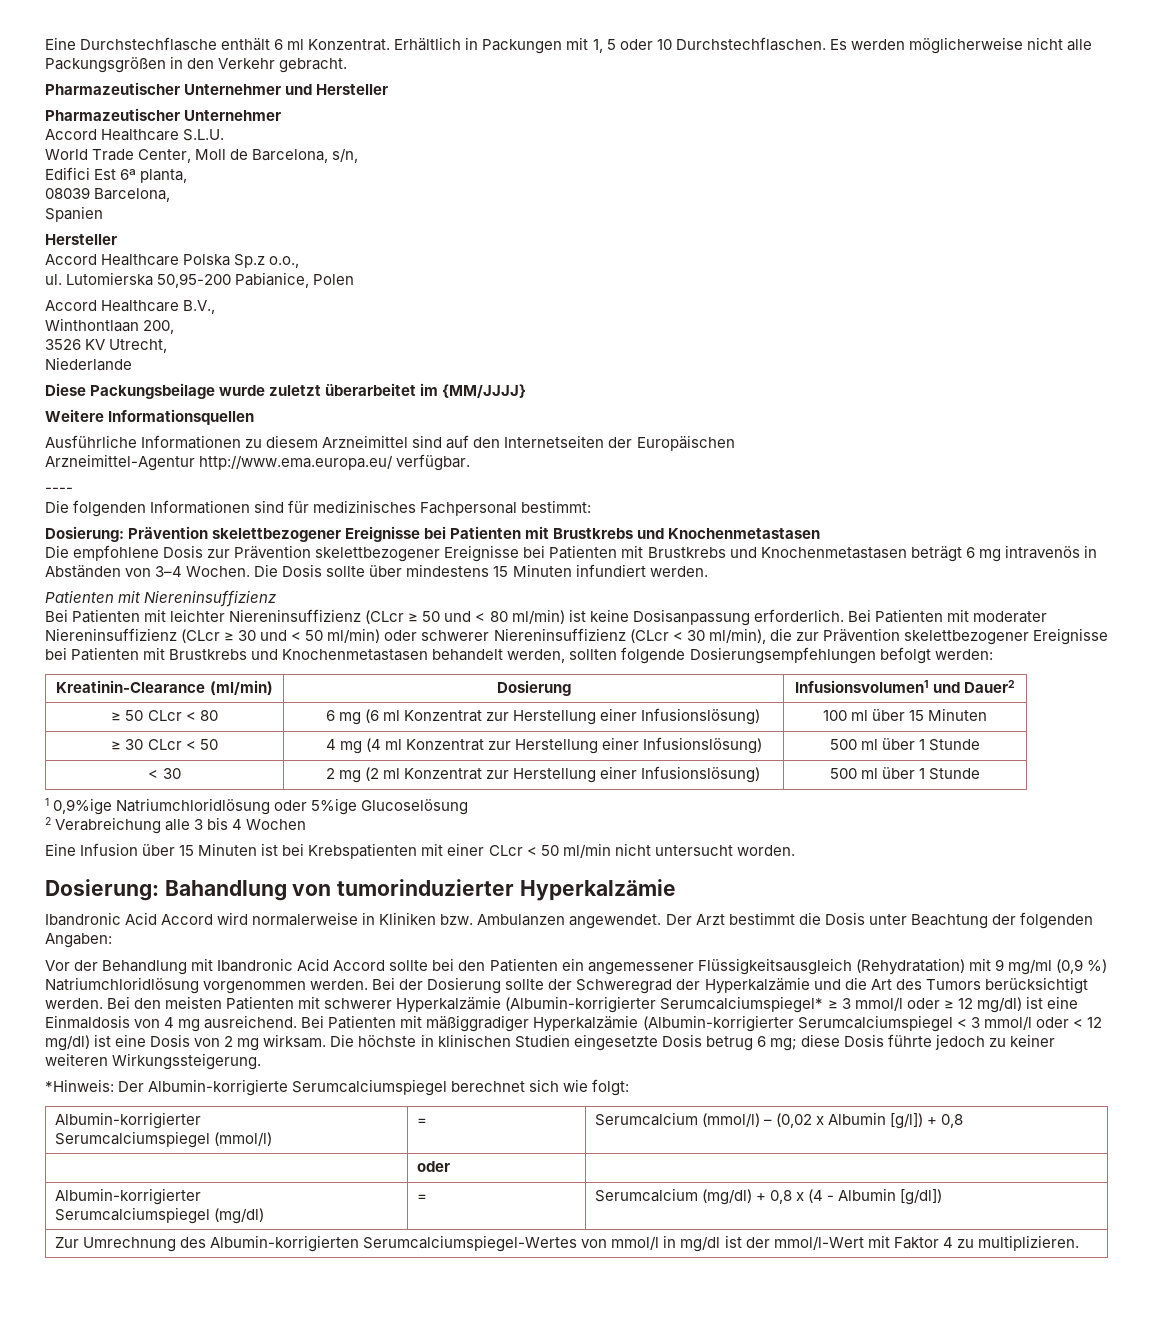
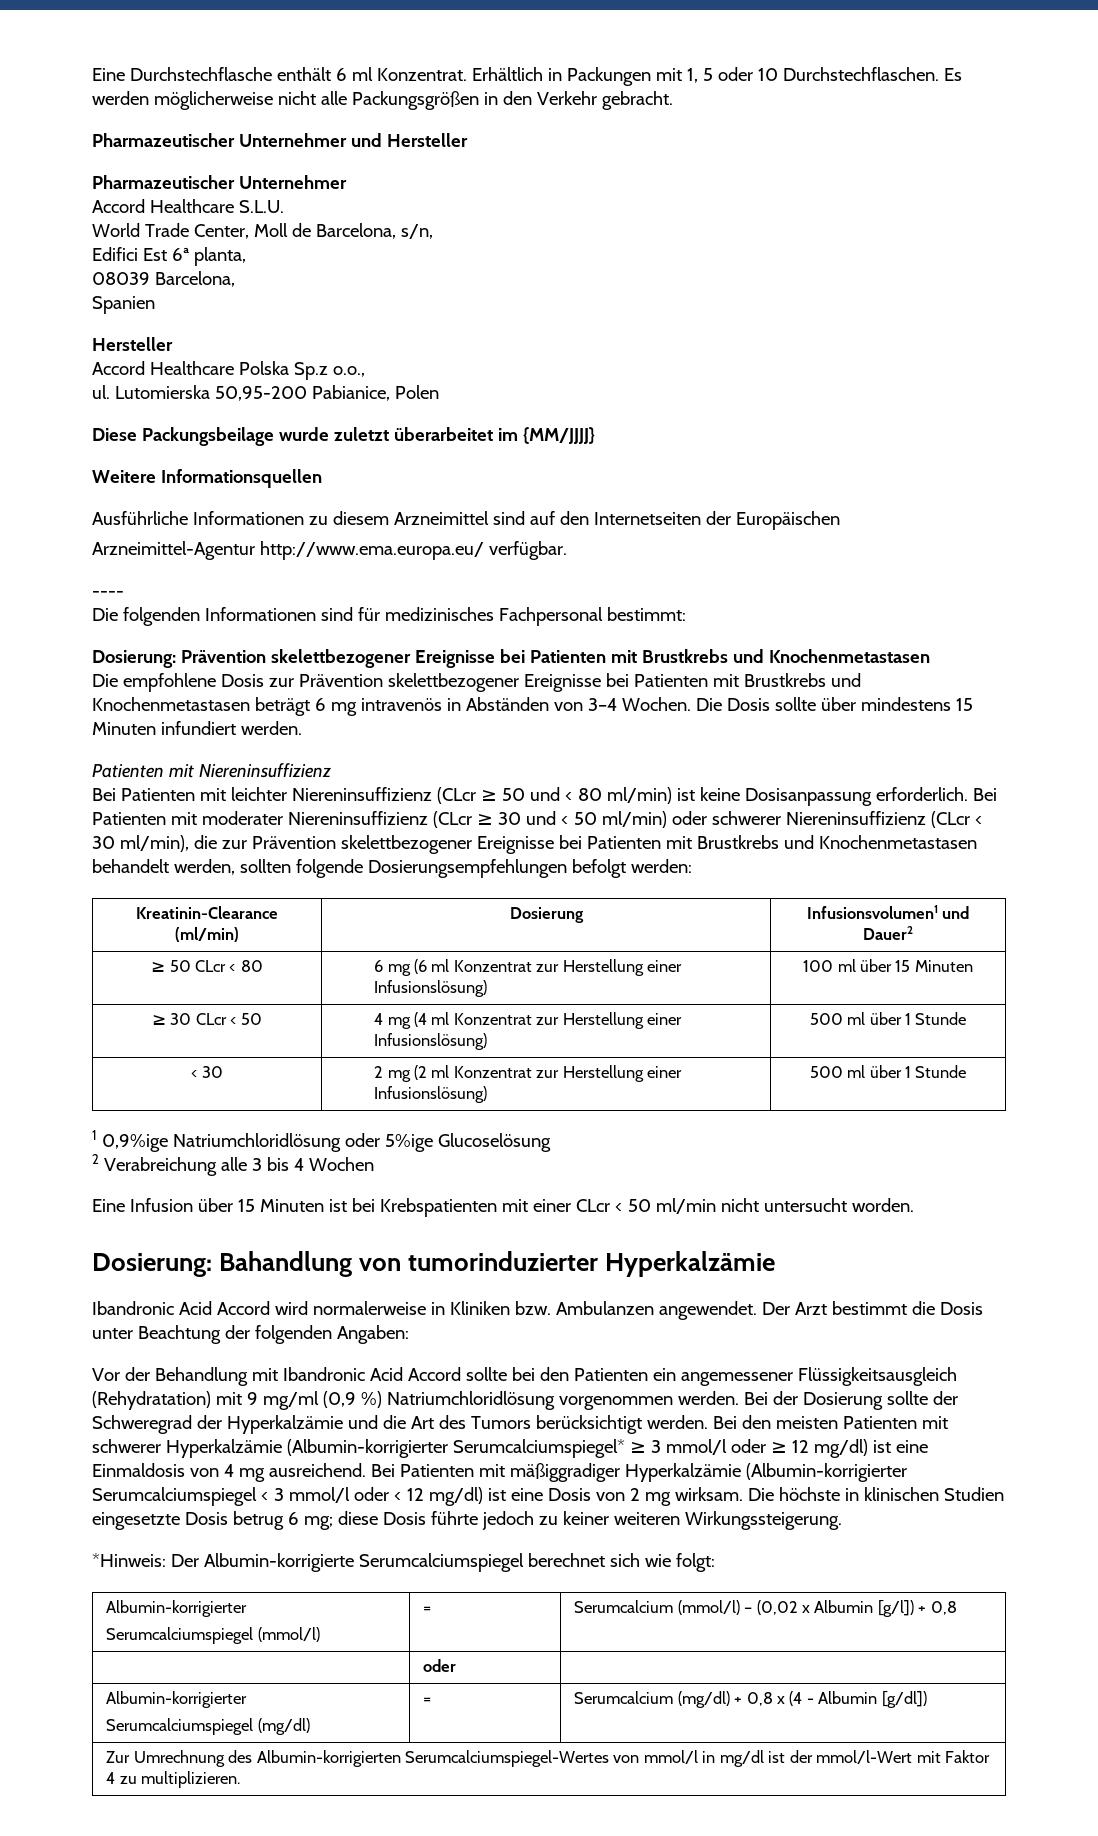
- Accord Healthcare B.V.,
- Winthontlaan 200,
- 3526 KV Utrecht,
- Niederlande

